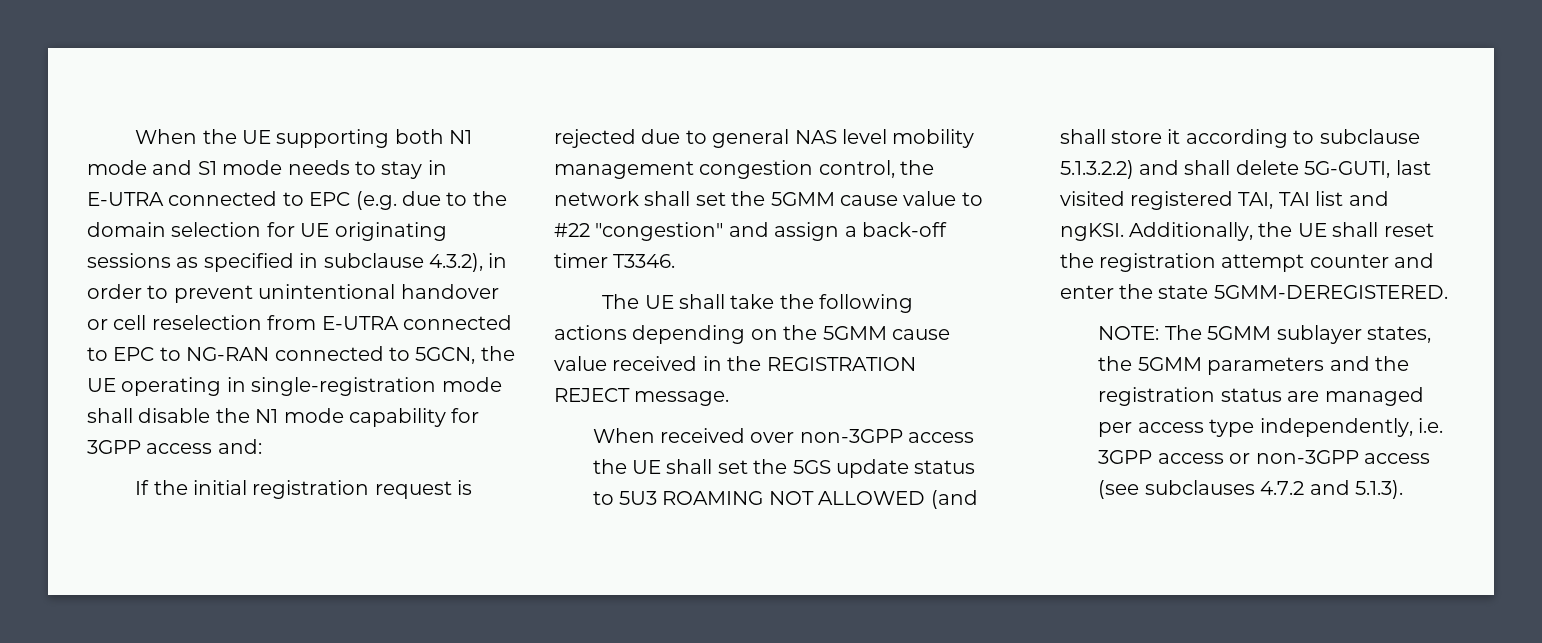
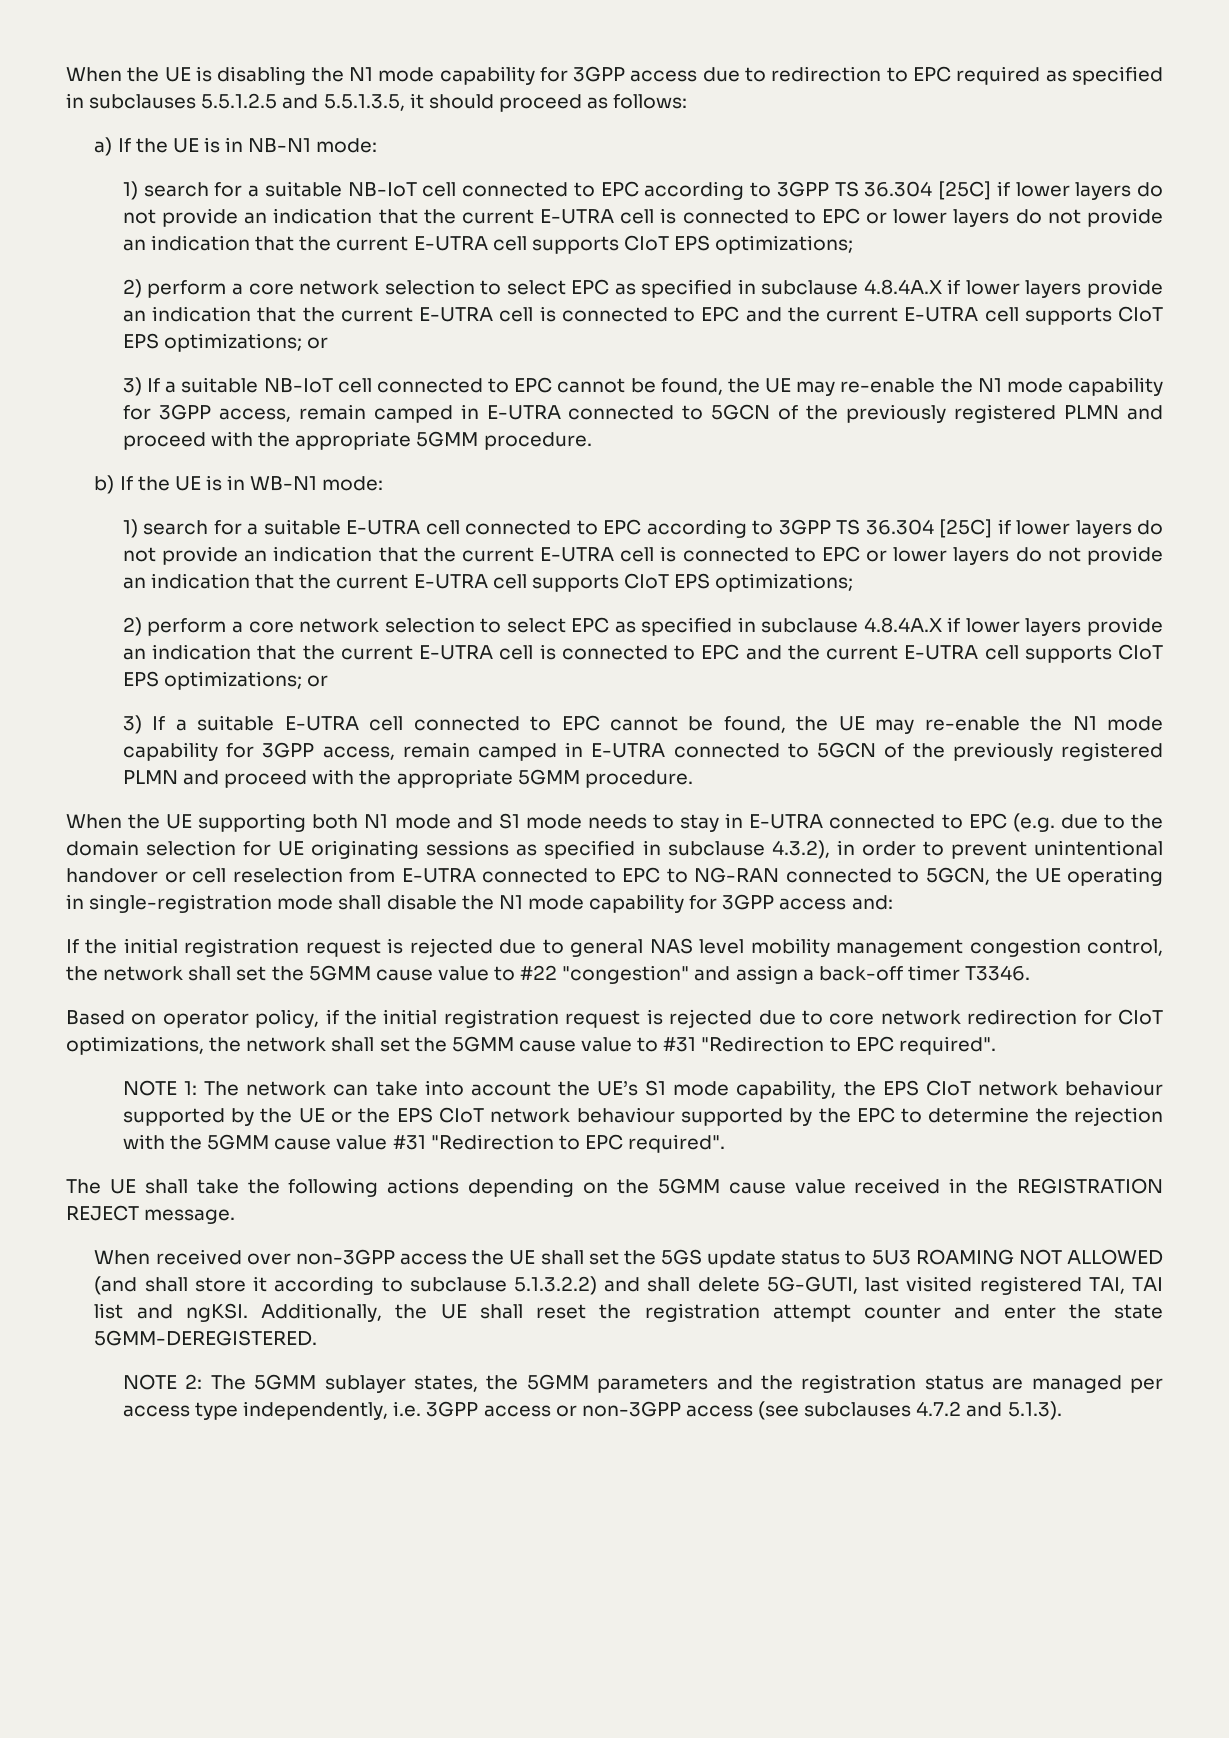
+ When the UE is disabling the N1 mode capability for 3GPP access due to redirection to EPC required as specified in subclauses 5.5.1.2.5 and 5.5.1.3.5, it should proceed as follows:
+ a) If the UE is in NB-N1 mode:
+ 1) search for a suitable NB-IoT cell connected to EPC according to 3GPP TS 36.304 [25C] if lower layers do not provide an indication that the current E-UTRA cell is connected to EPC or lower layers do not provide an indication that the current E-UTRA cell supports CIoT EPS optimizations;
+ 2) perform a core network selection to select EPC as specified in subclause 4.8.4A.X if lower layers provide an indication that the current E-UTRA cell is connected to EPC and the current E-UTRA cell supports CIoT EPS optimizations; or
+ 3) If a suitable NB-IoT cell connected to EPC cannot be found, the UE may re-enable the N1 mode capability for 3GPP access, remain camped in E-UTRA connected to 5GCN of the previously registered PLMN and proceed with the appropriate 5GMM procedure.
+ b) If the UE is in WB-N1 mode:
+ 1) search for a suitable E-UTRA cell connected to EPC according to 3GPP TS 36.304 [25C] if lower layers do not provide an indication that the current E-UTRA cell is connected to EPC or lower layers do not provide an indication that the current E-UTRA cell supports CIoT EPS optimizations;
+ 2) perform a core network selection to select EPC as specified in subclause 4.8.4A.X if lower layers provide an indication that the current E-UTRA cell is connected to EPC and the current E-UTRA cell supports CIoT EPS optimizations; or
+ 3) If a suitable E-UTRA cell connected to EPC cannot be found, the UE may re-enable the N1 mode capability for 3GPP access, remain camped in E-UTRA connected to 5GCN of the previously registered PLMN and proceed with the appropriate 5GMM procedure.
+ Based on operator policy, if the initial registration request is rejected due to core network redirection for CIoT optimizations, the network shall set the 5GMM cause value to #31 "Redirection to EPC required".
+ NOTE 1: The network can take into account the UE’s S1 mode capability, the EPS CIoT network behaviour supported by the UE or the EPS CIoT network behaviour supported by the EPC to determine the rejection with the 5GMM cause value #31 "Redirection to EPC required".
- NOTE: The 5GMM sublayer states, the 5GMM parameters and the registration status are managed per access type independently, i.e. 3GPP access or non-3GPP access (see subclauses 4.7.2 and 5.1.3).
+ NOTE 2: The 5GMM sublayer states, the 5GMM parameters and the registration status are managed per access type independently, i.e. 3GPP access or non-3GPP access (see subclauses 4.7.2 and 5.1.3).

